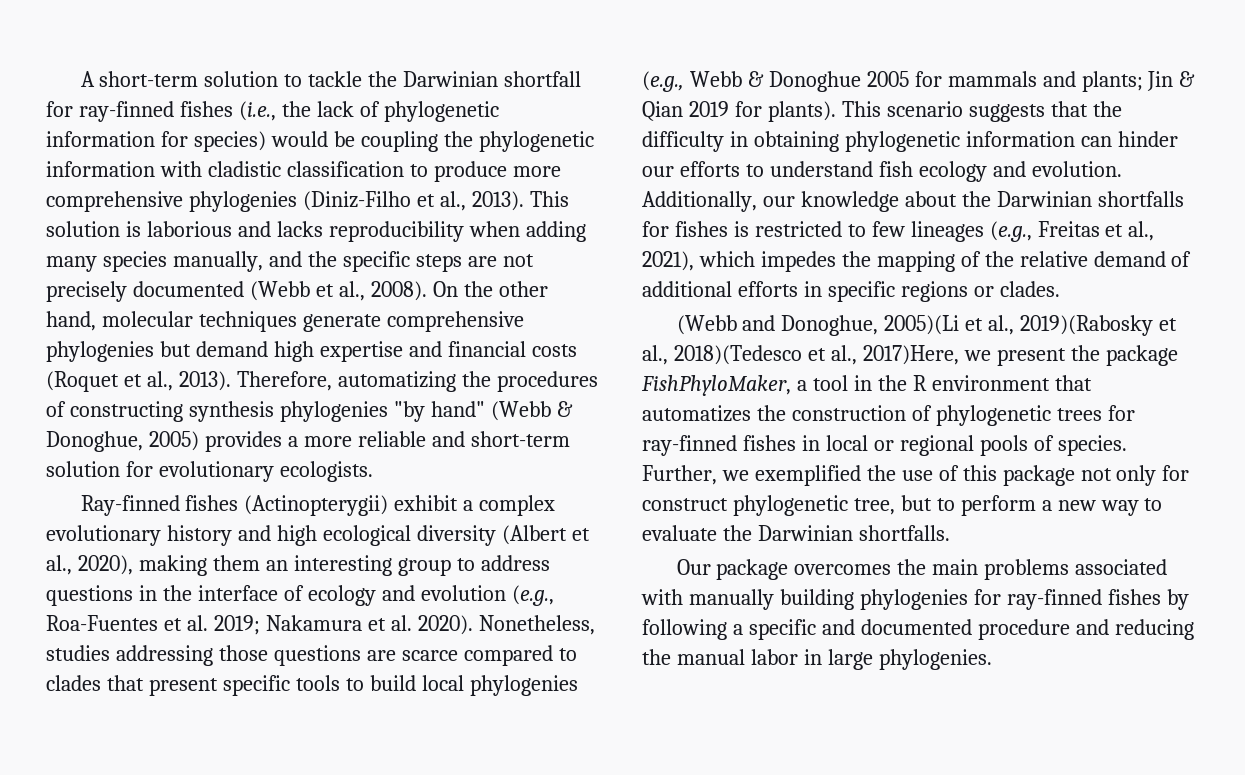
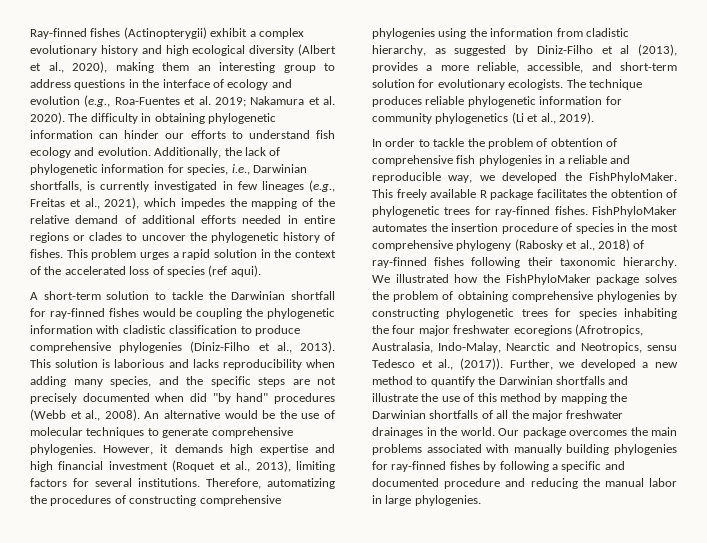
- A short-term solution to tackle the Darwinian shortfall for ray-finned fishes (i.e., the lack of phylogenetic information for species) would be coupling the phylogenetic information with cladistic classification to produce more comprehensive phylogenies (Diniz-Filho et al., 2013). This solution is laborious and lacks reproducibility when adding many species manually, and the specific steps are not precisely documented (Webb et al., 2008). On the other hand, molecular techniques generate comprehensive phylogenies but demand high expertise and financial costs (Roquet et al., 2013). Therefore, automatizing the procedures of constructing synthesis phylogenies "by hand" (Webb & Donoghue, 2005) provides a more reliable and short-term solution for evolutionary ecologists.
- Nonetheless, studies addressing those questions are scarce compared to clades that present specific tools to build local phylogenies (e.g., Webb & Donoghue 2005 for mammals and plants; Jin & Qian 2019 for plants). This scenario suggests that the difficulty in obtaining phylogenetic information can hinder our efforts to understand fish ecology and evolution.
+ The difficulty in obtaining phylogenetic information can hinder our efforts to understand fish ecology and evolution.
- Additionally, our knowledge about the Darwinian shortfalls for fishes is restricted to few lineages (e.g., Freitas et al., 2021), which impedes the mapping of the relative demand of additional efforts in specific regions or clades.
- (Webb and Donoghue, 2005)(Li et al., 2019)(Rabosky et al., 2018)(Tedesco et al., 2017)Here, we present the package FishPhyloMaker, a tool in the R environment that automatizes the construction of phylogenetic trees for ray-finned fishes in local or regional pools of species. Further, we exemplified the use of this package not only for construct phylogenetic tree, but to perform a new way to evaluate the Darwinian shortfalls.
- Our package overcomes the main problems associated with manually building phylogenies for ray-finned fishes by following a specific and documented procedure and reducing the manual labor in large phylogenies.
+ Additionally, the lack of phylogenetic information for species, i.e., Darwinian shortfalls, is currently investigated in few lineages (e.g., Freitas et al., 2021), which impedes the mapping of the relative demand of additional efforts needed in entire regions or clades to uncover the phylogenetic history of fishes. This problem urges a rapid solution in the context of the accelerated loss of species (ref aqui).
+ A short-term solution to tackle the Darwinian shortfall for ray-finned fishes would be coupling the phylogenetic information with cladistic classification to produce comprehensive phylogenies (Diniz-Filho et al., 2013). This solution is laborious and lacks reproducibility when adding many species, and the specific steps are not precisely documented when did "by hand" procedures (Webb et al., 2008). An alternative would be the use of molecular techniques to generate comprehensive phylogenies. However, it demands high expertise and high financial investment (Roquet et al., 2013), limiting factors for several institutions. Therefore, automatizing the procedures of constructing comprehensive phylogenies using the information from cladistic hierarchy, as suggested by Diniz-Filho et al (2013), provides a more reliable, accessible, and short-term solution for evolutionary ecologists. The technique produces reliable phylogenetic information for community phylogenetics (Li et al., 2019).
+ In order to tackle the problem of obtention of comprehensive fish phylogenies in a reliable and reproducible way, we developed the FishPhyloMaker. This freely available R package facilitates the obtention of phylogenetic trees for ray-finned fishes. FishPhyloMaker automates the insertion procedure of species in the most comprehensive phylogeny (Rabosky et al., 2018) of ray-finned fishes following their taxonomic hierarchy. We illustrated how the FishPhyloMaker package solves the problem of obtaining comprehensive phylogenies by constructing phylogenetic trees for species inhabiting the four major freshwater ecoregions (Afrotropics, Australasia, Indo-Malay, Nearctic and Neotropics, sensu Tedesco et al., (2017)). Further, we developed a new method to quantify the Darwinian shortfalls and illustrate the use of this method by mapping the Darwinian shortfalls of all the major freshwater drainages in the world. Our package overcomes the main problems associated with manually building phylogenies for ray-finned fishes by following a specific and documented procedure and reducing the manual labor in large phylogenies.

